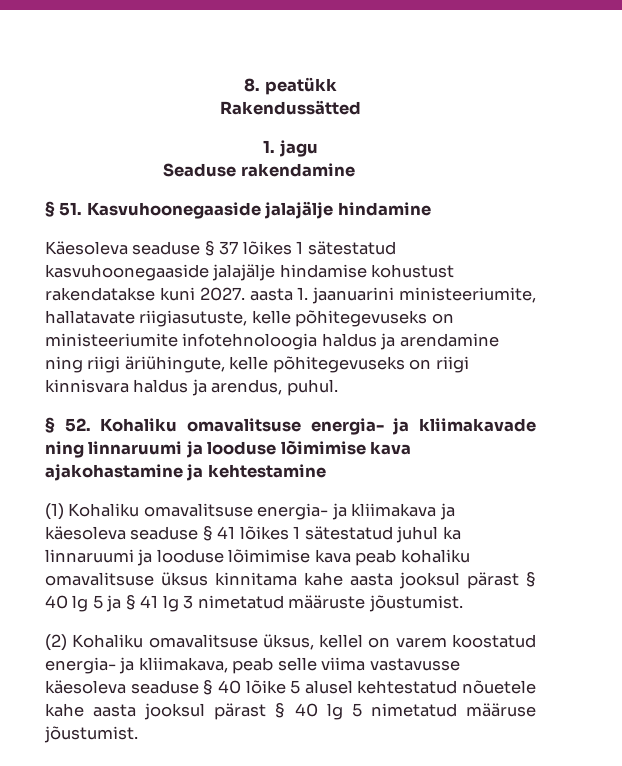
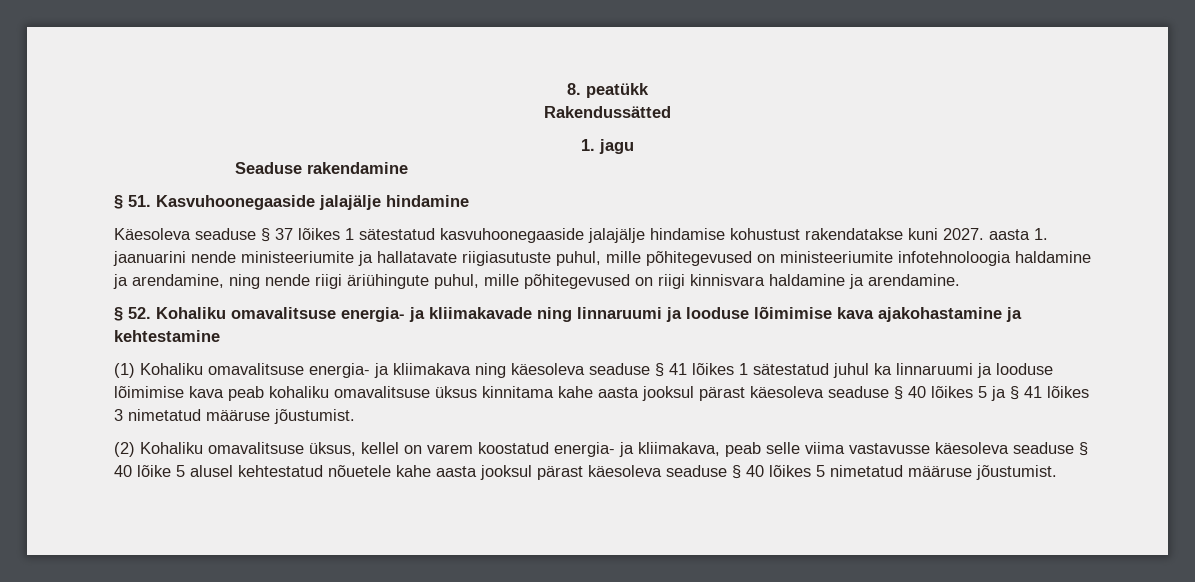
- Käesoleva seaduse § 37 lõikes 1 sätestatud kasvuhoonegaaside jalajälje hindamise kohustust rakendatakse kuni 2027. aasta 1. jaanuarini ministeeriumite, hallatavate riigiasutuste, kelle põhitegevuseks on ministeeriumite infotehnoloogia haldus ja arendamine ning riigi äriühingute, kelle põhitegevuseks on riigi kinnisvara haldus ja arendus, puhul.
+ Käesoleva seaduse § 37 lõikes 1 sätestatud kasvuhoonegaaside jalajälje hindamise kohustust rakendatakse kuni 2027. aasta 1. jaanuarini nende ministeeriumite ja hallatavate riigiasutuste puhul, mille põhitegevused on ministeeriumite infotehnoloogia haldamine ja arendamine, ning nende riigi äriühingute puhul, mille põhitegevused on riigi kinnisvara haldamine ja arendamine.
- (1) Kohaliku omavalitsuse energia- ja kliimakava ja käesoleva seaduse § 41 lõikes 1 sätestatud juhul ka linnaruumi ja looduse lõimimise kava peab kohaliku omavalitsuse üksus kinnitama kahe aasta jooksul pärast § 40 lg 5 ja § 41 lg 3 nimetatud määruste jõustumist.
+ (1) Kohaliku omavalitsuse energia- ja kliimakava ning käesoleva seaduse § 41 lõikes 1 sätestatud juhul ka linnaruumi ja looduse lõimimise kava peab kohaliku omavalitsuse üksus kinnitama kahe aasta jooksul pärast käesoleva seaduse § 40 lõikes 5 ja § 41 lõikes 3 nimetatud määruse jõustumist.
- (2) Kohaliku omavalitsuse üksus, kellel on varem koostatud energia- ja kliimakava, peab selle viima vastavusse käesoleva seaduse § 40 lõike 5 alusel kehtestatud nõuetele kahe aasta jooksul pärast § 40 lg 5 nimetatud määruse jõustumist.
+ (2) Kohaliku omavalitsuse üksus, kellel on varem koostatud energia- ja kliimakava, peab selle viima vastavusse käesoleva seaduse § 40 lõike 5 alusel kehtestatud nõuetele kahe aasta jooksul pärast käesoleva seaduse § 40 lõikes 5 nimetatud määruse jõustumist.

